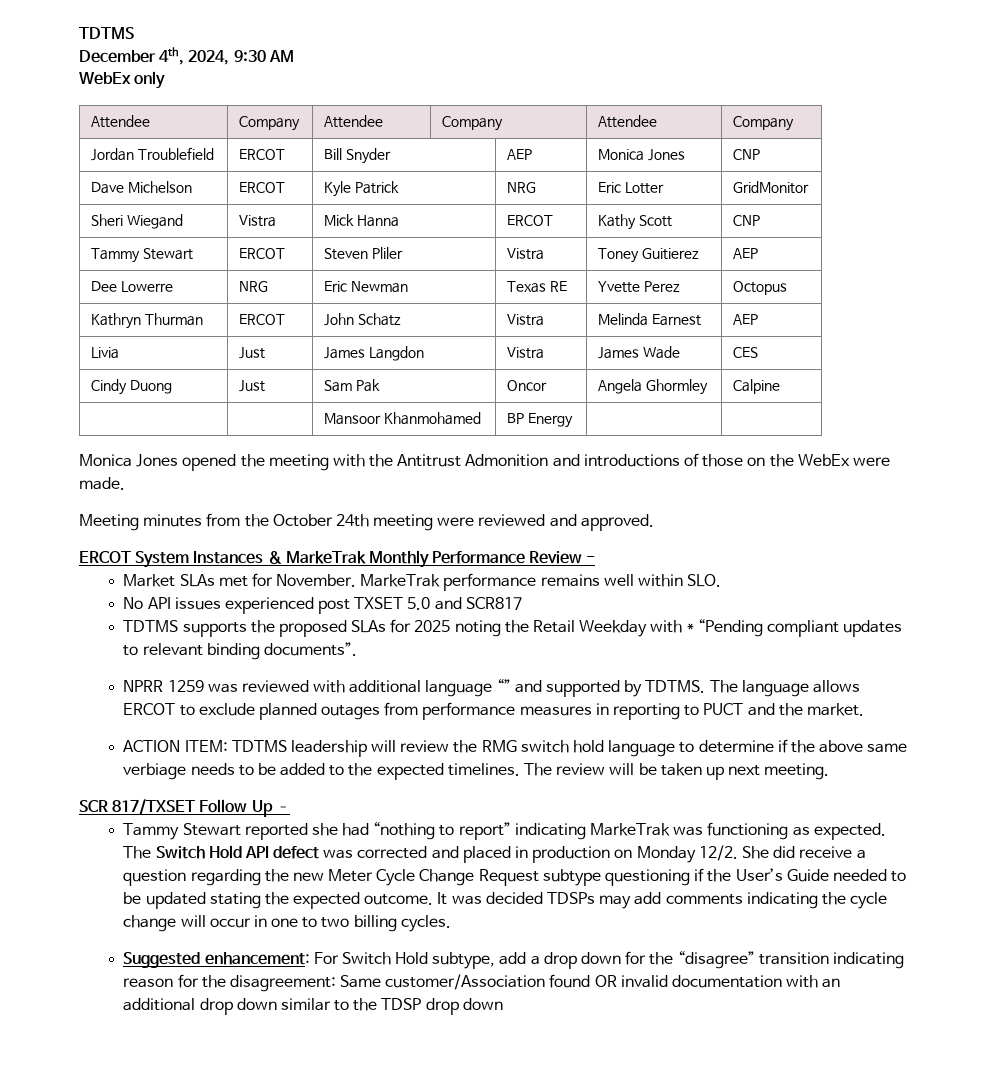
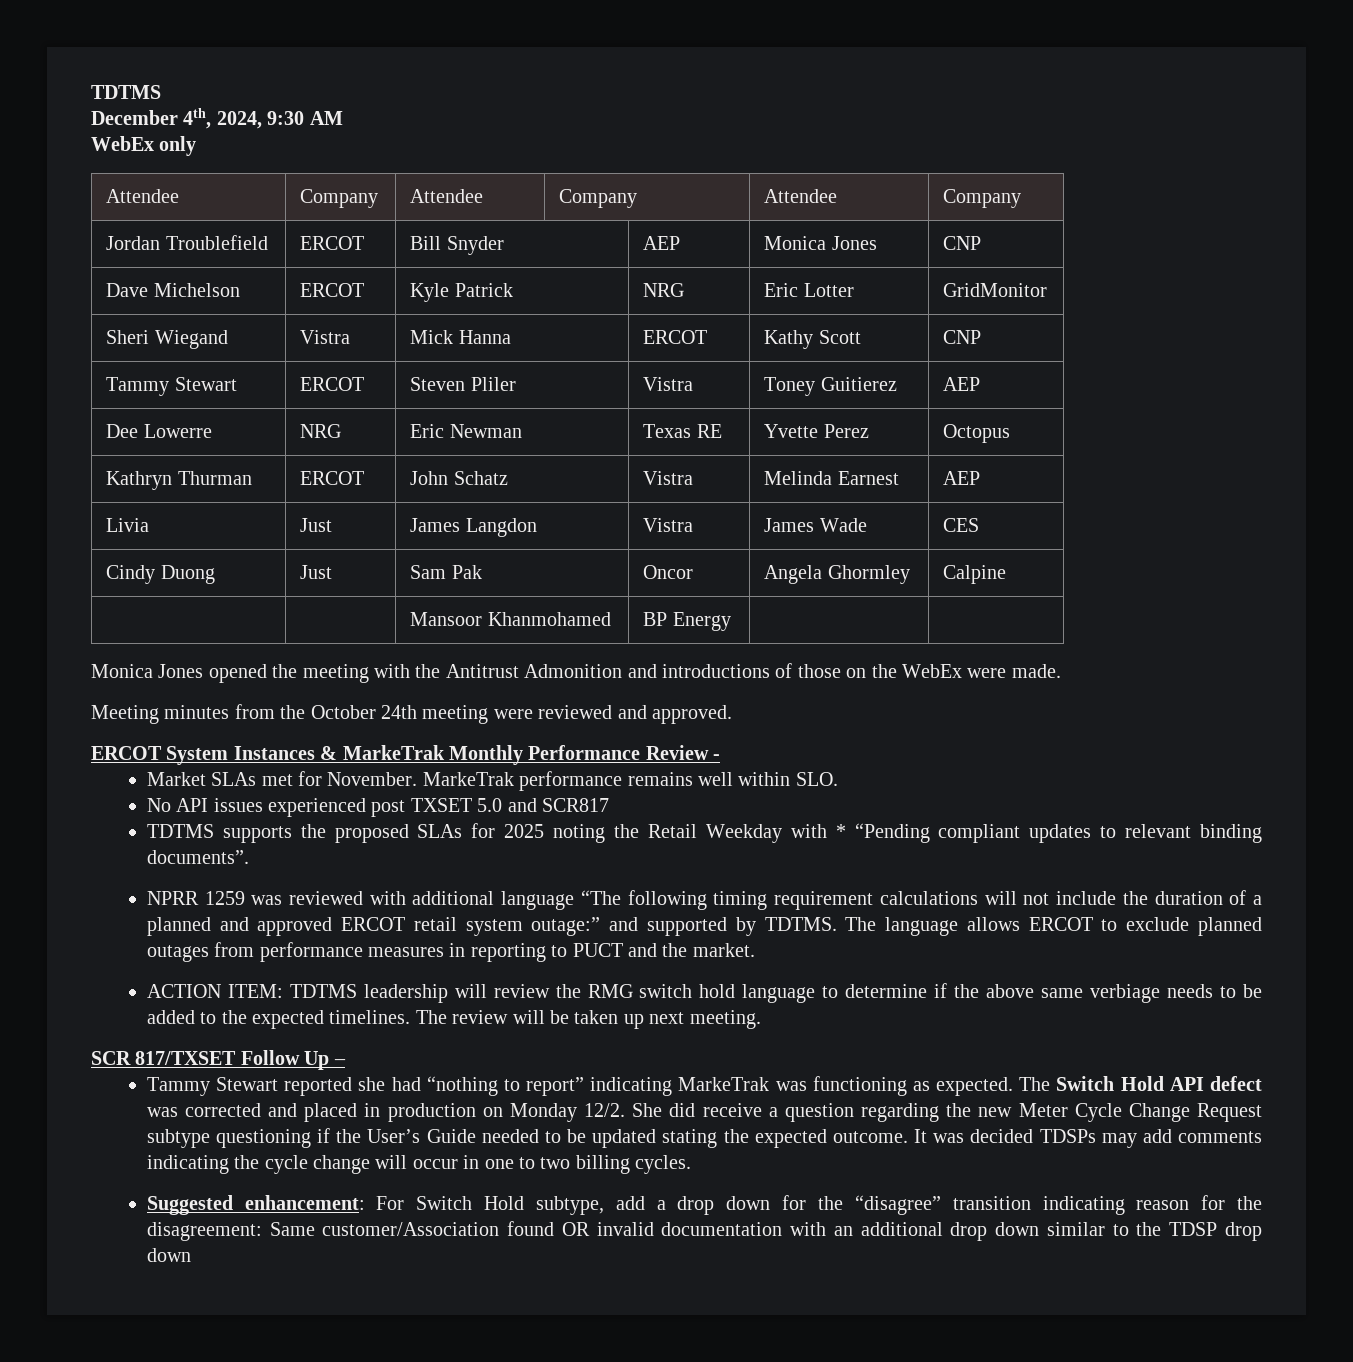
- NPRR 1259 was reviewed with additional language “” and supported by TDTMS.
+ NPRR 1259 was reviewed with additional language “The following timing requirement calculations will not include the duration of a planned and approved ERCOT retail system outage:” and supported by TDTMS.

